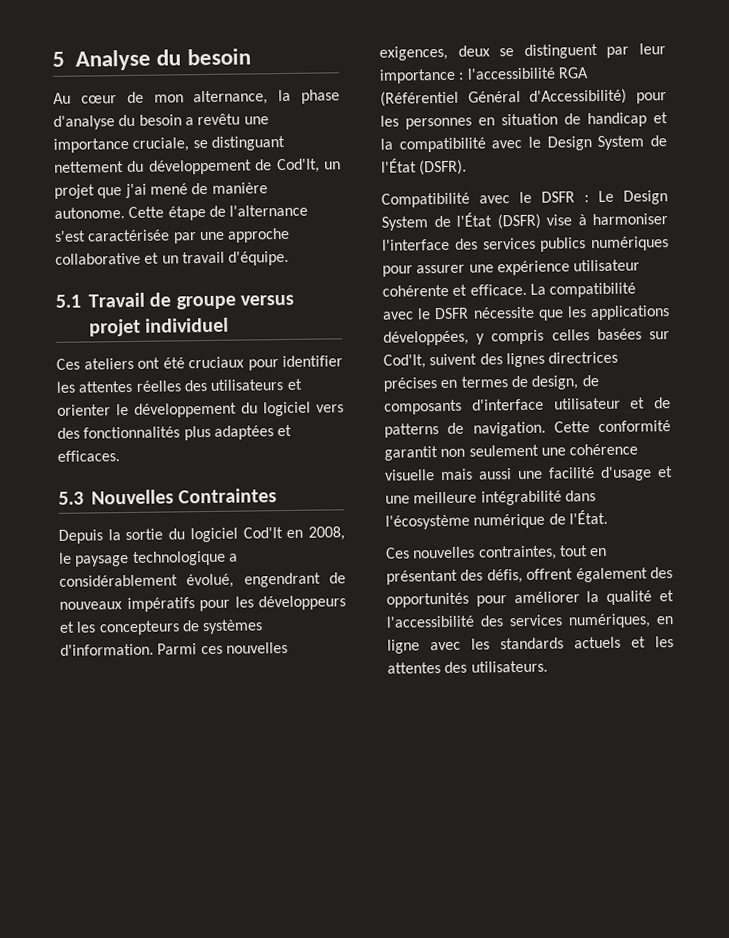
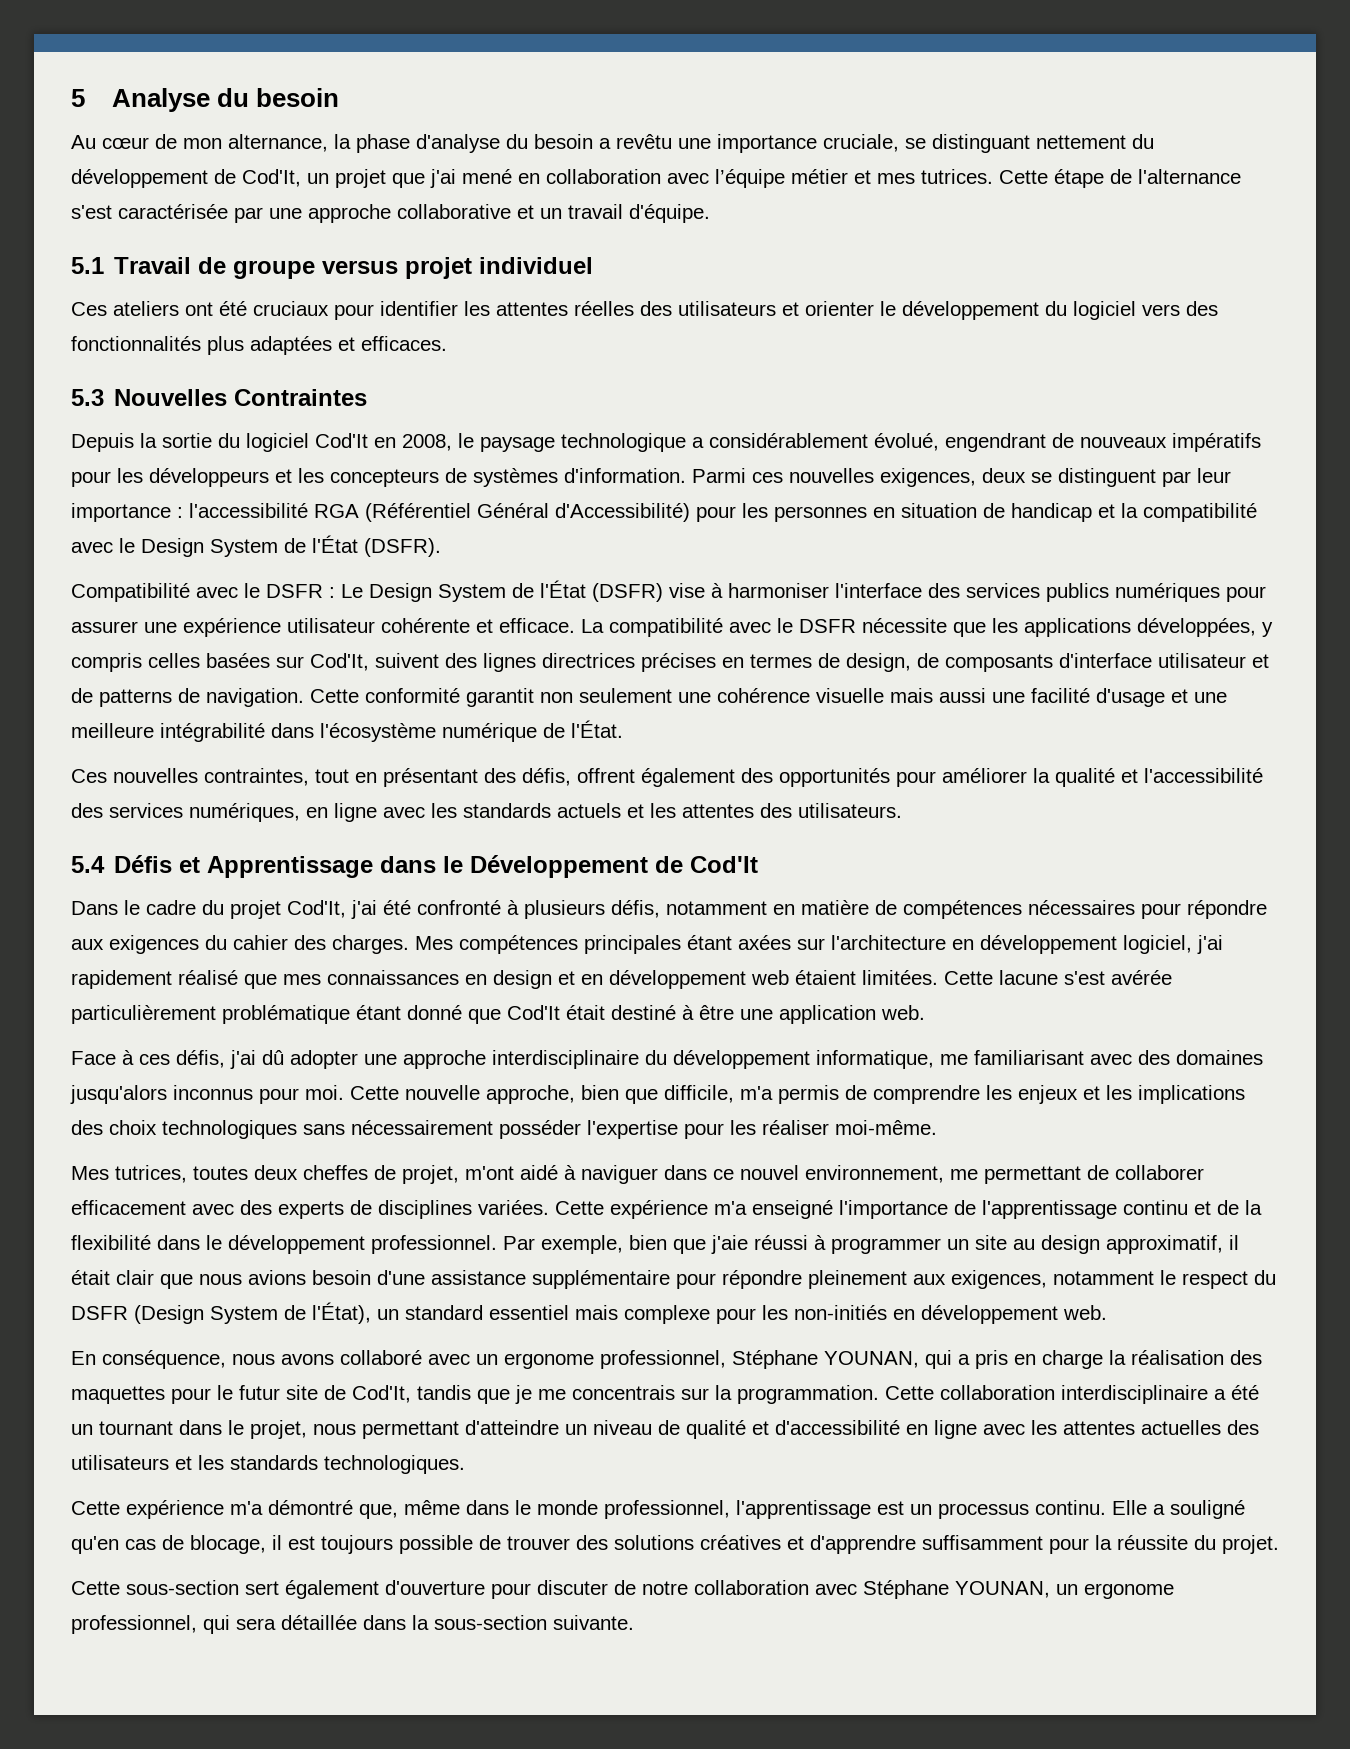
- Au cœur de mon alternance, la phase d'analyse du besoin a revêtu une importance cruciale, se distinguant nettement du développement de Cod'It, un projet que j'ai mené de manière autonome.
+ Au cœur de mon alternance, la phase d'analyse du besoin a revêtu une importance cruciale, se distinguant nettement du développement de Cod'It, un projet que j'ai mené en collaboration avec l’équipe métier et mes tutrices.
+ 5.4 Défis et Apprentissage dans le Développement de Cod'It
+ Dans le cadre du projet Cod'It, j'ai été confronté à plusieurs défis, notamment en matière de compétences nécessaires pour répondre aux exigences du cahier des charges. Mes compétences principales étant axées sur l'architecture en développement logiciel, j'ai rapidement réalisé que mes connaissances en design et en développement web étaient limitées. Cette lacune s'est avérée particulièrement problématique étant donné que Cod'It était destiné à être une application web.
+ Face à ces défis, j'ai dû adopter une approche interdisciplinaire du développement informatique, me familiarisant avec des domaines jusqu'alors inconnus pour moi. Cette nouvelle approche, bien que difficile, m'a permis de comprendre les enjeux et les implications des choix technologiques sans nécessairement posséder l'expertise pour les réaliser moi-même.
+ Mes tutrices, toutes deux cheffes de projet, m'ont aidé à naviguer dans ce nouvel environnement, me permettant de collaborer efficacement avec des experts de disciplines variées. Cette expérience m'a enseigné l'importance de l'apprentissage continu et de la flexibilité dans le développement professionnel. Par exemple, bien que j'aie réussi à programmer un site au design approximatif, il était clair que nous avions besoin d'une assistance supplémentaire pour répondre pleinement aux exigences, notamment le respect du DSFR (Design System de l'État), un standard essentiel mais complexe pour les non-initiés en développement web.
+ En conséquence, nous avons collaboré avec un ergonome professionnel, Stéphane YOUNAN, qui a pris en charge la réalisation des maquettes pour le futur site de Cod'It, tandis que je me concentrais sur la programmation. Cette collaboration interdisciplinaire a été un tournant dans le projet, nous permettant d'atteindre un niveau de qualité et d'accessibilité en ligne avec les attentes actuelles des utilisateurs et les standards technologiques.
+ Cette expérience m'a démontré que, même dans le monde professionnel, l'apprentissage est un processus continu. Elle a souligné qu'en cas de blocage, il est toujours possible de trouver des solutions créatives et d'apprendre suffisamment pour la réussite du projet.
+ Cette sous-section sert également d'ouverture pour discuter de notre collaboration avec Stéphane YOUNAN, un ergonome professionnel, qui sera détaillée dans la sous-section suivante.

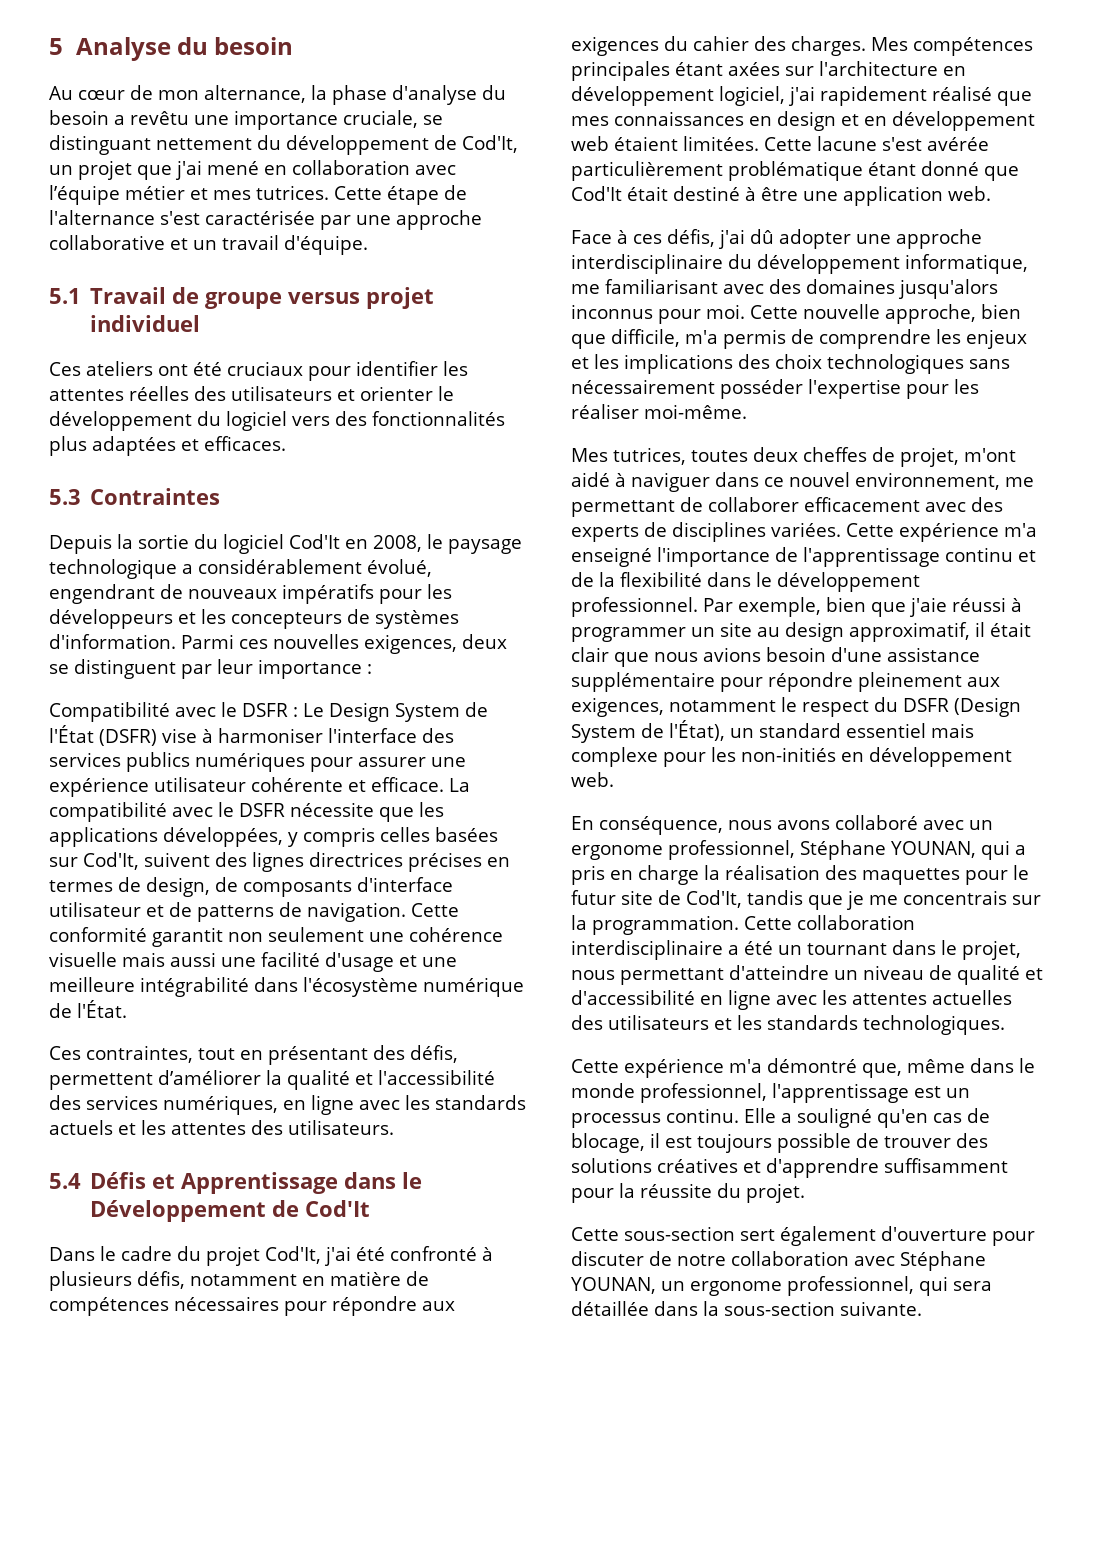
- 5.3 Nouvelles Contraintes
+ 5.3 Contraintes
- Parmi ces nouvelles exigences, deux se distinguent par leur importance : l'accessibilité RGA (Référentiel Général d'Accessibilité) pour les personnes en situation de handicap et la compatibilité avec le Design System de l'État (DSFR).
+ Parmi ces nouvelles exigences, deux se distinguent par leur importance :
- Ces nouvelles contraintes, tout en présentant des défis, offrent également des opportunités pour améliorer la qualité et l'accessibilité des services numériques, en ligne avec les standards actuels et les attentes des utilisateurs.
+ Ces contraintes, tout en présentant des défis, permettent d’améliorer la qualité et l'accessibilité des services numériques, en ligne avec les standards actuels et les attentes des utilisateurs.

